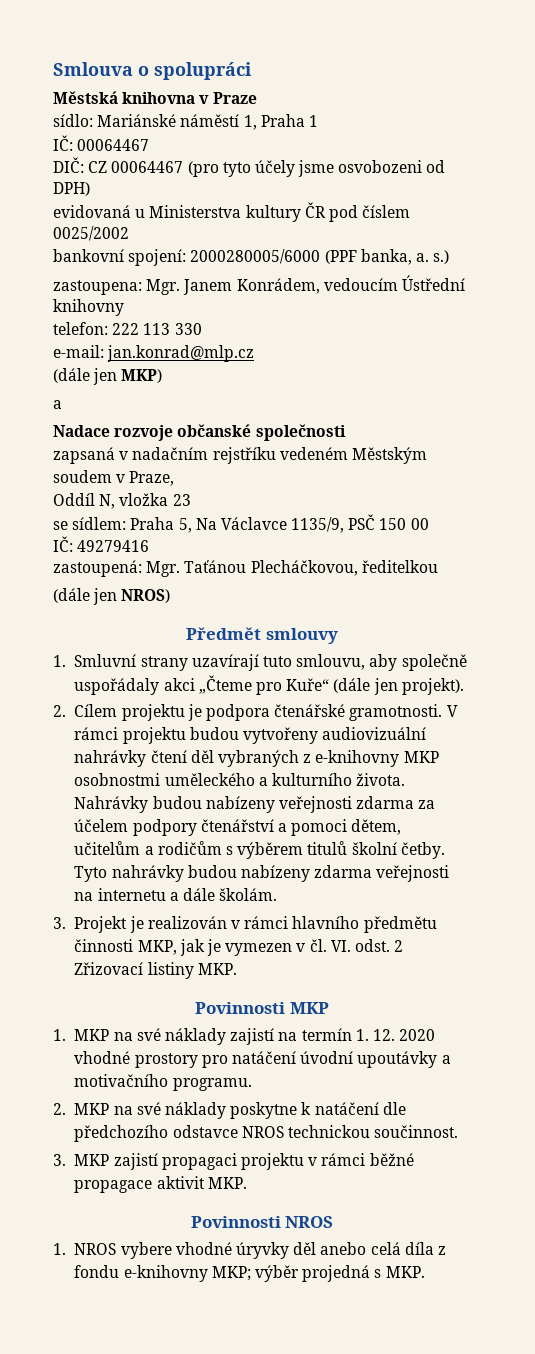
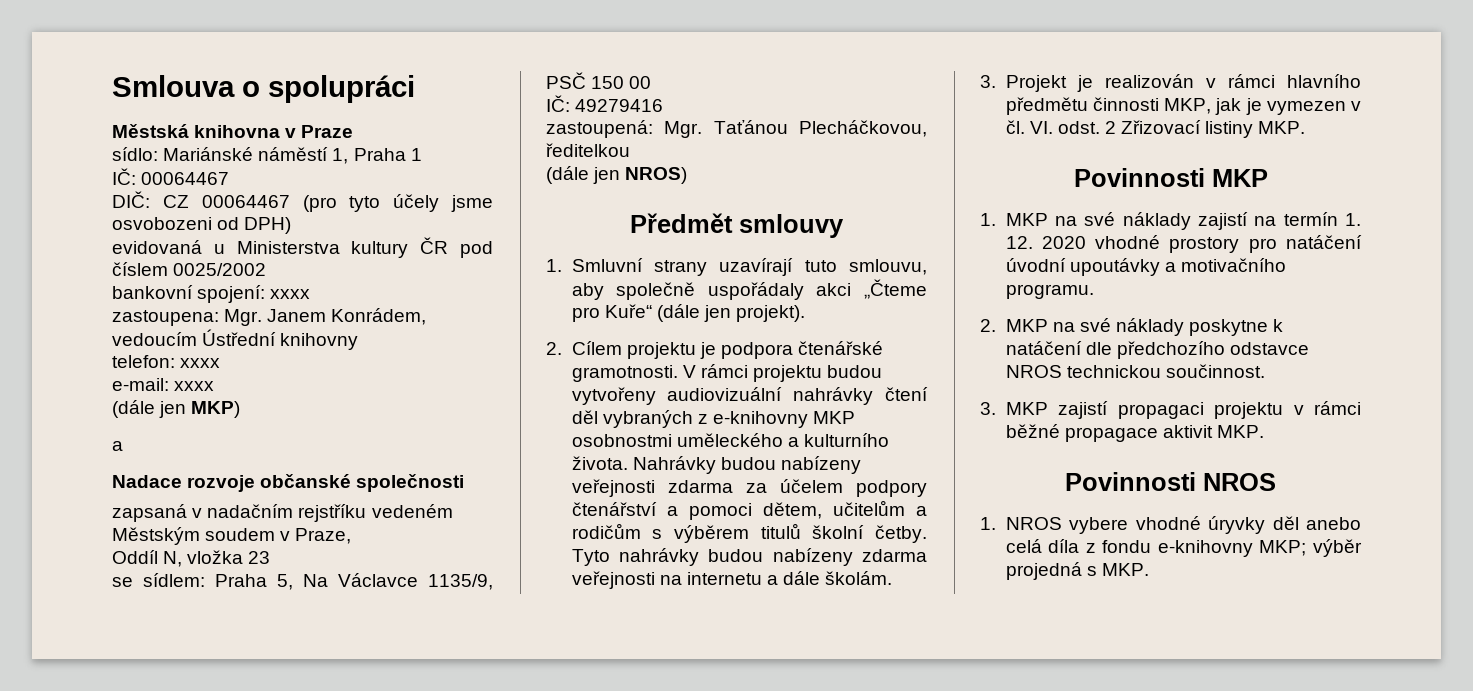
- bankovní spojení: 2000280005/6000 (PPF banka, a. s.)
+ bankovní spojení: xxxx
- telefon: 222 113 330
+ telefon: xxxx
- e-mail: jan.konrad@mlp.cz
+ e-mail: xxxx

